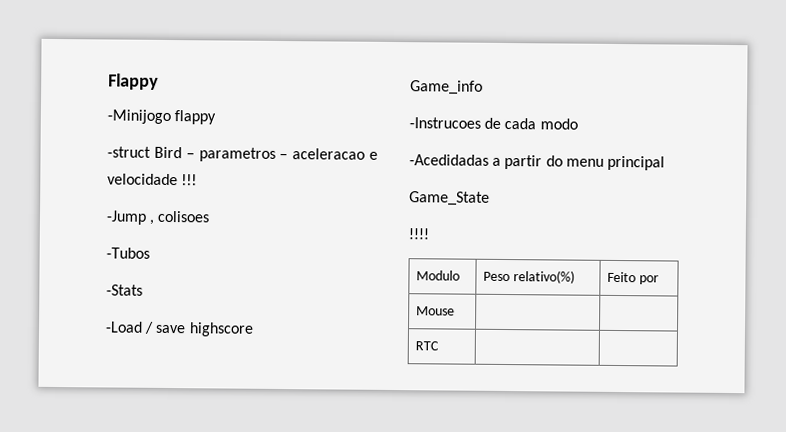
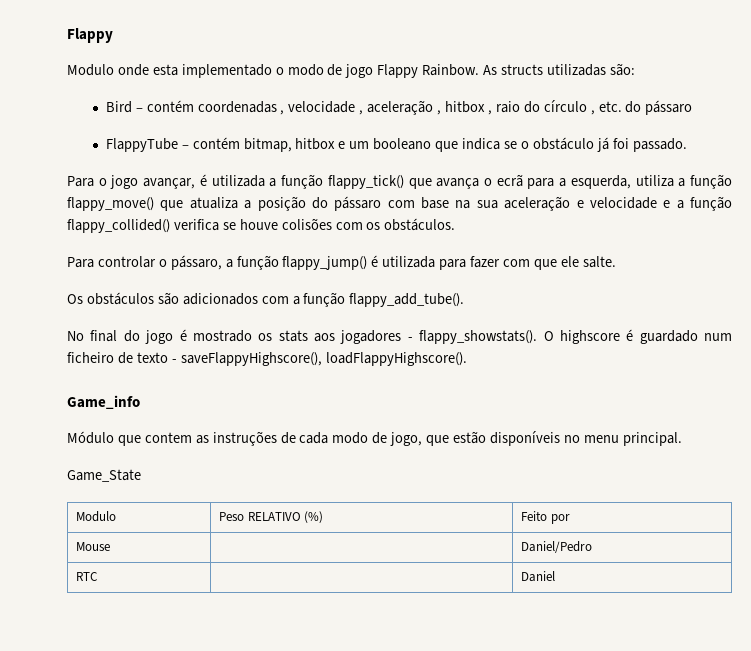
- -Minijogo flappy
- -struct Bird – parametros – aceleracao e velocidade !!!
- -Jump , colisoes
- -Tubos
- -Stats
- -Load / save highscore
+ Modulo onde esta implementado o modo de jogo Flappy Rainbow. As structs utilizadas são:
+ Bird – contém coordenadas , velocidade , aceleração , hitbox , raio do círculo , etc. do pássaro
+ FlappyTube – contém bitmap, hitbox e um booleano que indica se o obstáculo já foi passado.
+ Para o jogo avançar, é utilizada a função flappy_tick() que avança o ecrã para a esquerda, utiliza a função flappy_move() que atualiza a posição do pássaro com base na sua aceleração e velocidade e a função flappy_collided() verifica se houve colisões com os obstáculos.
+ Para controlar o pássaro, a função flappy_jump() é utilizada para fazer com que ele salte.
+ Os obstáculos são adicionados com a função flappy_add_tube().
+ No final do jogo é mostrado os stats aos jogadores - flappy_showstats(). O highscore é guardado num ficheiro de texto - saveFlappyHighscore(), loadFlappyHighscore().
  Game_info
- -Instrucoes de cada modo
- -Acedidadas a partir do menu principal
+ Módulo que contem as instruções de cada modo de jogo, que estão disponíveis no menu principal.
- !!!!
- Modulo | Peso relativo(%) | Feito por
+ Modulo | Peso RELATIVO (%) | Feito por
- Mouse | |
+ Mouse | | Daniel/Pedro
- RTC | |
+ RTC | | Daniel

